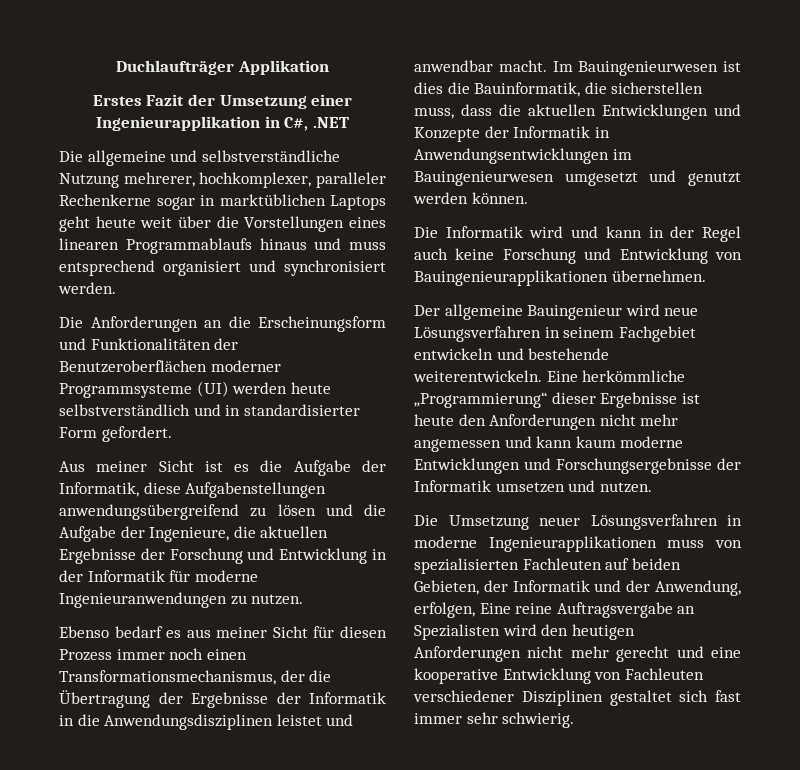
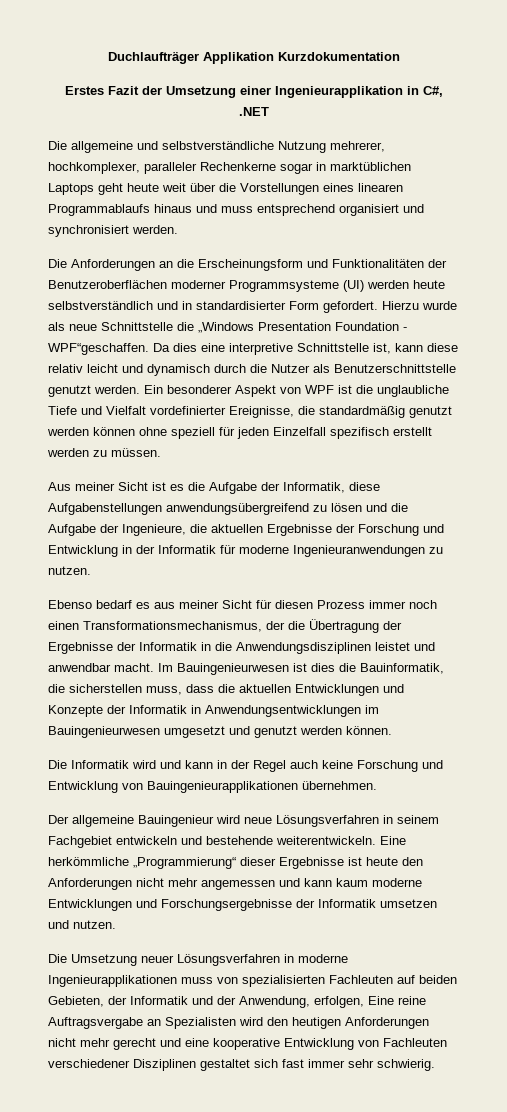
- Duchlaufträger Applikation
+ Duchlaufträger Applikation Kurzdokumentation
+ Hierzu wurde als neue Schnittstelle die „Windows Presentation Foundation - WPF“geschaffen. Da dies eine interpretive Schnittstelle ist, kann diese relativ leicht und dynamisch durch die Nutzer als Benutzerschnittstelle genutzt werden. Ein besonderer Aspekt von WPF ist die unglaubliche Tiefe und Vielfalt vordefinierter Ereignisse, die standardmäßig genutzt werden können ohne speziell für jeden Einzelfall spezifisch erstellt werden zu müssen.

